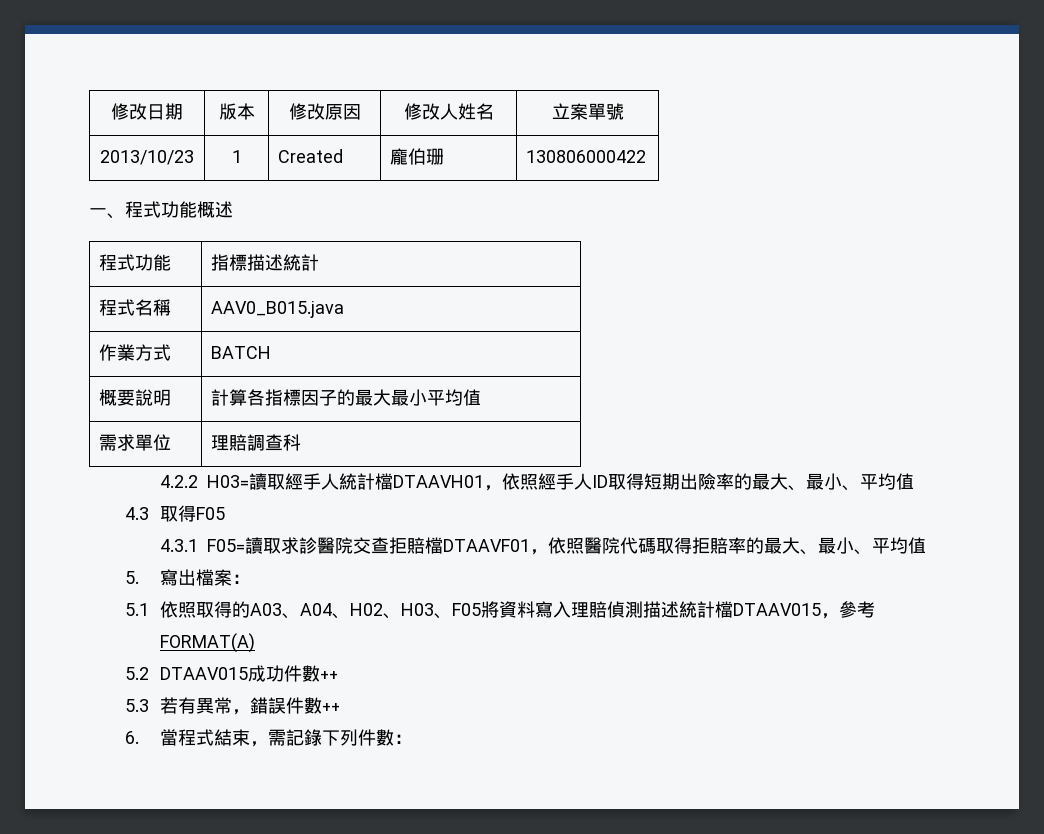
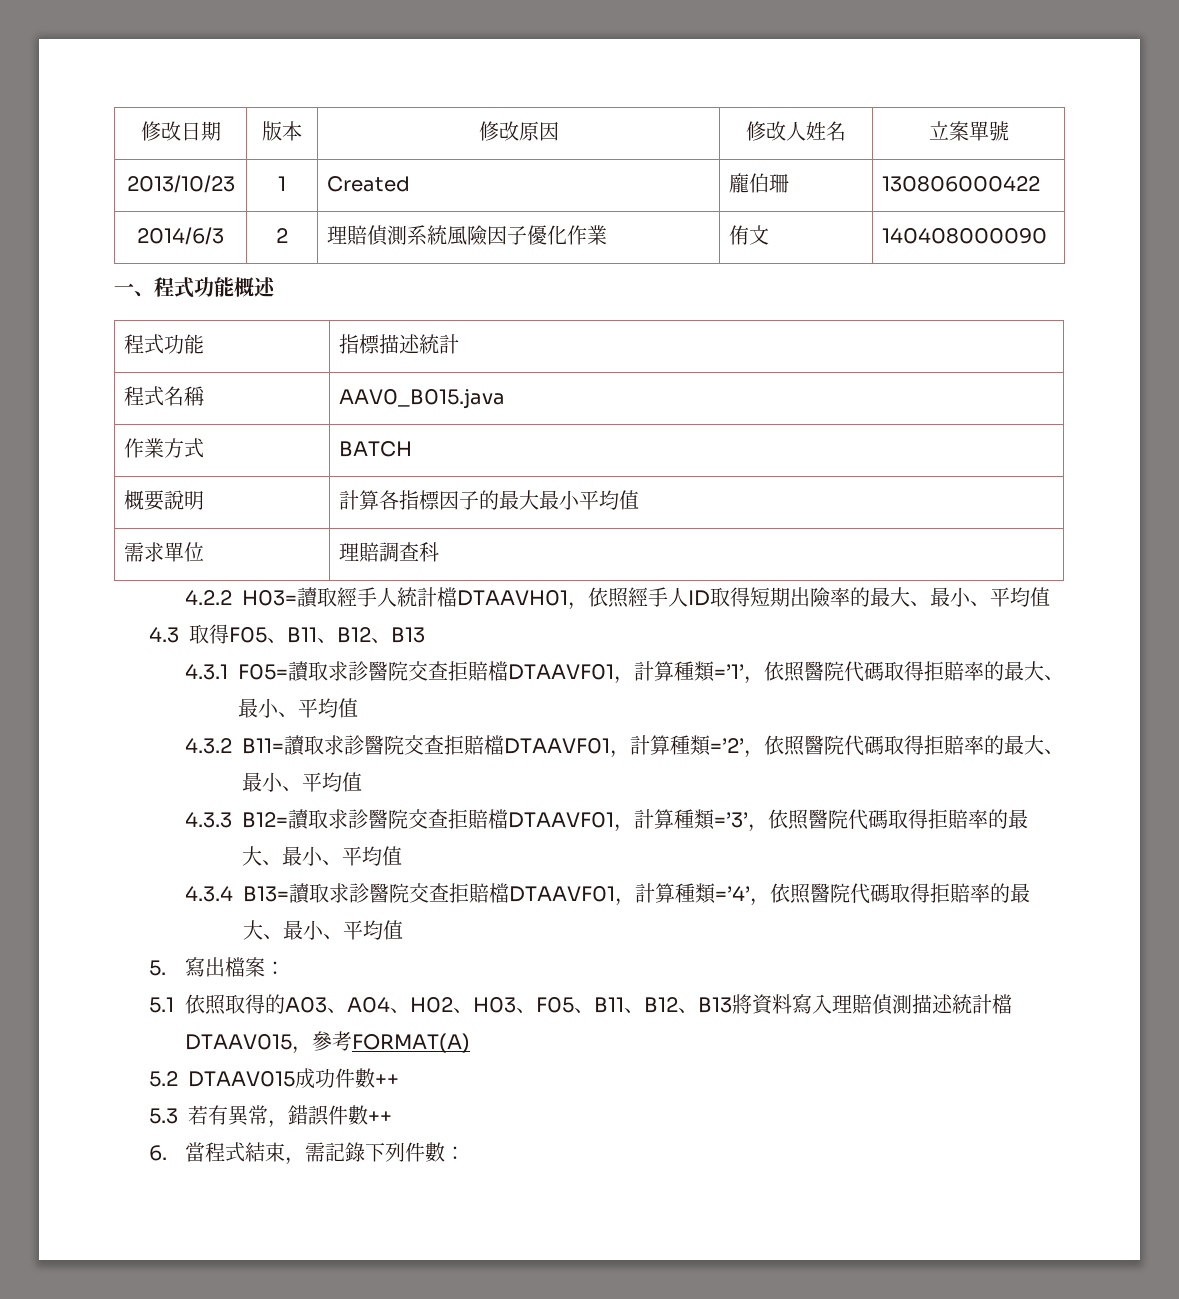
+ 2014/6/3 | 2 | 理賠偵測系統風險因子優化作業 | 侑文 | 140408000090
- 4.3取得F05
+ 4.3取得F05、B11、B12、B13
- 4.3.1 F05=讀取求診醫院交查拒賠檔DTAAVF01，依照醫院代碼取得拒賠率的最大、最小、平均值
+ 4.3.1 F05=讀取求診醫院交查拒賠檔DTAAVF01，計算種類=’1’，依照醫院代碼取得拒賠率的最大、最小、平均值
+ 4.3.2 B11=讀取求診醫院交查拒賠檔DTAAVF01，計算種類=’2’，依照醫院代碼取得拒賠率的最大、最小、平均值
+ 4.3.3 B12=讀取求診醫院交查拒賠檔DTAAVF01，計算種類=’3’，依照醫院代碼取得拒賠率的最大、最小、平均值
+ 4.3.4 B13=讀取求診醫院交查拒賠檔DTAAVF01，計算種類=’4’，依照醫院代碼取得拒賠率的最大、最小、平均值
- 5.1依照取得的A03、A04、H02、H03、F05將資料寫入理賠偵測描述統計檔DTAAV015，參考FORMAT(A)
+ 5.1依照取得的A03、A04、H02、H03、F05、B11、B12、B13將資料寫入理賠偵測描述統計檔DTAAV015，參考FORMAT(A)

